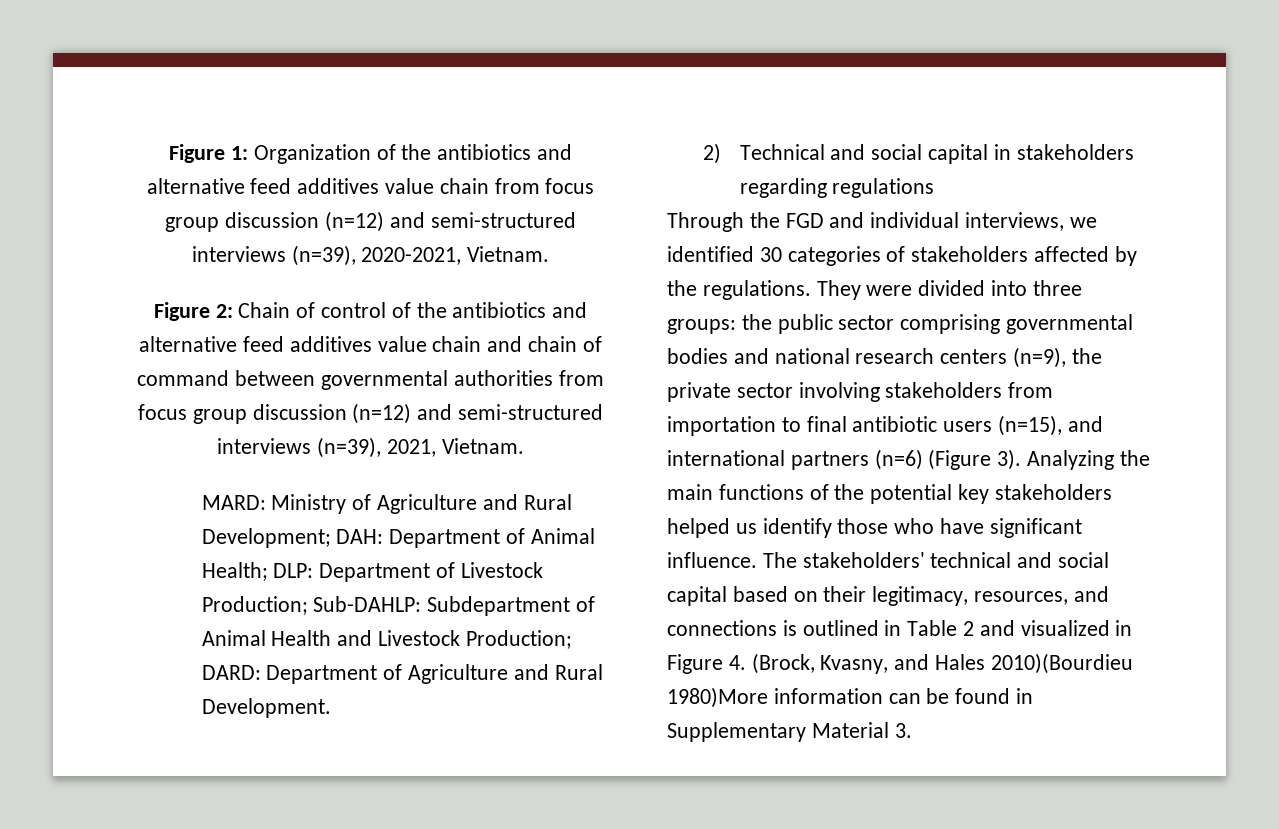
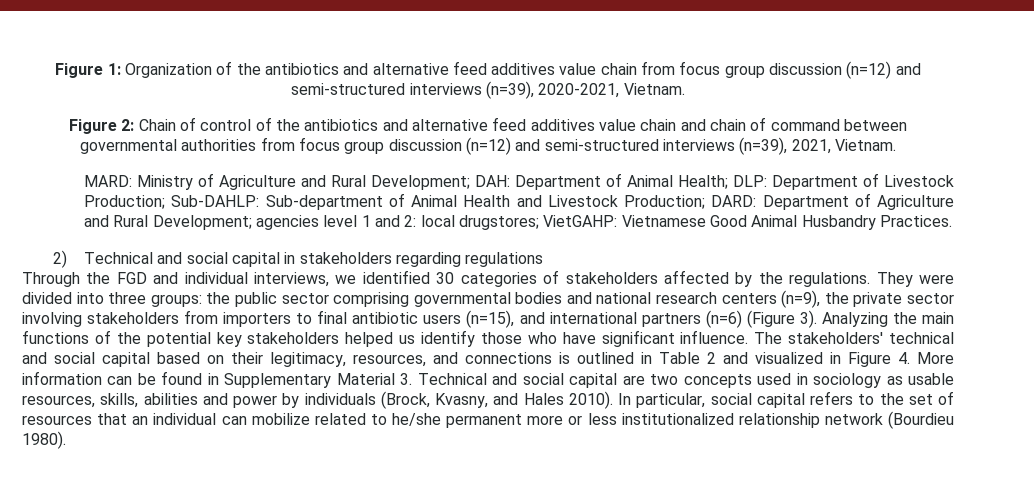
- MARD: Ministry of Agriculture and Rural Development; DAH: Department of Animal Health; DLP: Department of Livestock Production; Sub-DAHLP: Subdepartment of Animal Health and Livestock Production; DARD: Department of Agriculture and Rural Development.
+ MARD: Ministry of Agriculture and Rural Development; DAH: Department of Animal Health; DLP: Department of Livestock Production; Sub-DAHLP: Sub-department of Animal Health and Livestock Production; DARD: Department of Agriculture and Rural Development; agencies level 1 and 2: local drugstores; VietGAHP: Vietnamese Good Animal Husbandry Practices.
- They were divided into three groups: the public sector comprising governmental bodies and national research centers (n=9), the private sector involving stakeholders from importation to final antibiotic users (n=15), and international partners (n=6) (Figure 3).
+ They were divided into three groups: the public sector comprising governmental bodies and national research centers (n=9), the private sector involving stakeholders from importers to final antibiotic users (n=15), and international partners (n=6) (Figure 3).
- The stakeholders' technical and social capital based on their legitimacy, resources, and connections is outlined in Table 2 and visualized in Figure 4. (Brock, Kvasny, and Hales 2010)(Bourdieu 1980)More information can be found in Supplementary Material 3.
+ The stakeholders' technical and social capital based on their legitimacy, resources, and connections is outlined in Table 2 and visualized in Figure 4. More information can be found in Supplementary Material 3. Technical and social capital are two concepts used in sociology as usable resources, skills, abilities and power by individuals (Brock, Kvasny, and Hales 2010). In particular, social capital refers to the set of resources that an individual can mobilize related to he/she permanent more or less institutionalized relationship network (Bourdieu 1980).

